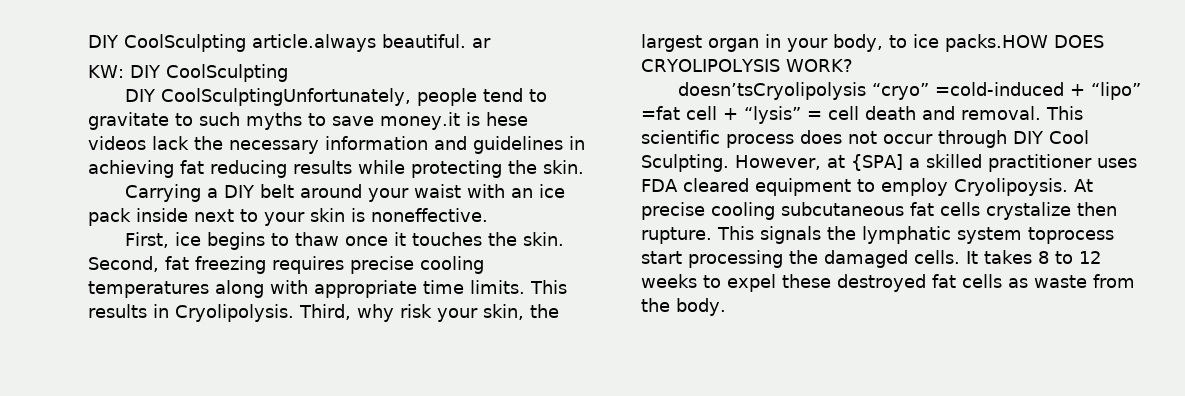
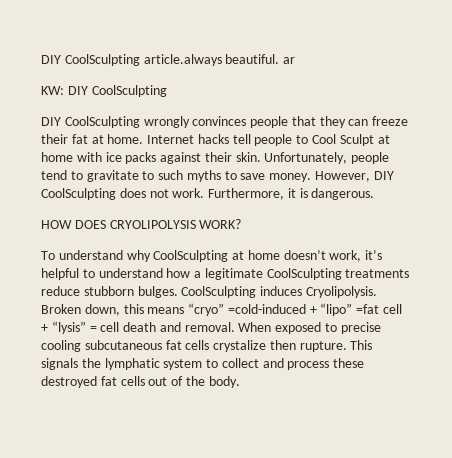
- DIY CoolSculptingUnfortunately, people tend to gravitate to such myths to save money.it is hese videos lack the necessary information and guidelines in achieving fat reducing results while protecting the skin.
- Carrying a DIY belt around your waist with an ice pack inside next to your skin is noneffective.
- First, ice begins to thaw once it touches the skin. Second, fat freezing requires precise cooling temperatures along with appropriate time limits. This results in Cryolipolysis. Third, why risk your skin, the largest organ in your body, to ice packs.HOW DOES CRYOLIPOLYSIS WORK?
- doesn’tsCryolipolysis “cryo” =cold-induced + “lipo” =fat cell + “lysis” = cell death and removal.
+ DIY CoolSculpting wrongly convinces people that they can freeze their fat at home. Internet hacks tell people to Cool Sculpt at home with ice packs against their skin. Unfortunately, people tend to gravitate to such myths to save money. However, DIY CoolSculpting does not work. Furthermore, it is dangerous.
+ HOW DOES CRYOLIPOLYSIS WORK?
+ To understand why CoolSculpting at home doesn’t work, it’s helpful to understand how a legitimate CoolSculpting treatments reduce stubborn bulges. CoolSculpting induces Cryolipolysis. Broken down, this means “cryo” =cold-induced + “lipo” =fat cell + “lysis” = cell death and removal.
- This scientific process does not occur through DIY Cool Sculpting. However, at {SPA] a skilled practitioner uses FDA cleared equipment to employ Cryolipoysis. At precise cooling subcutaneous fat cells crystalize then rupture.
+ When exposed to precise cooling subcutaneous fat cells crystalize then rupture.
- This signals the lymphatic system toprocess start processing the damaged cells. It takes 8 to 12 weeks to expel these destroyed fat cells as waste from the body.
+ This signals the lymphatic system to collect and process these destroyed fat cells out of the body.

